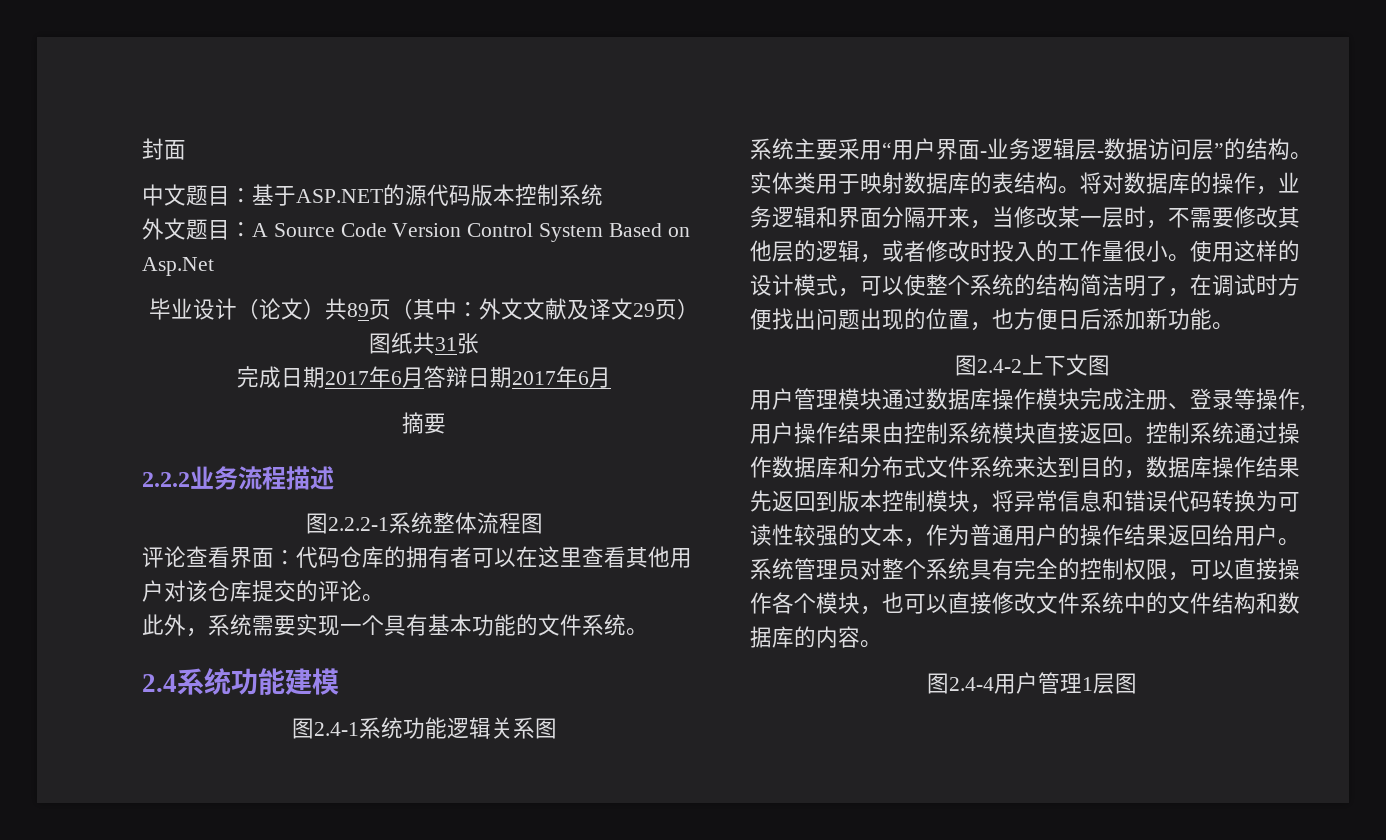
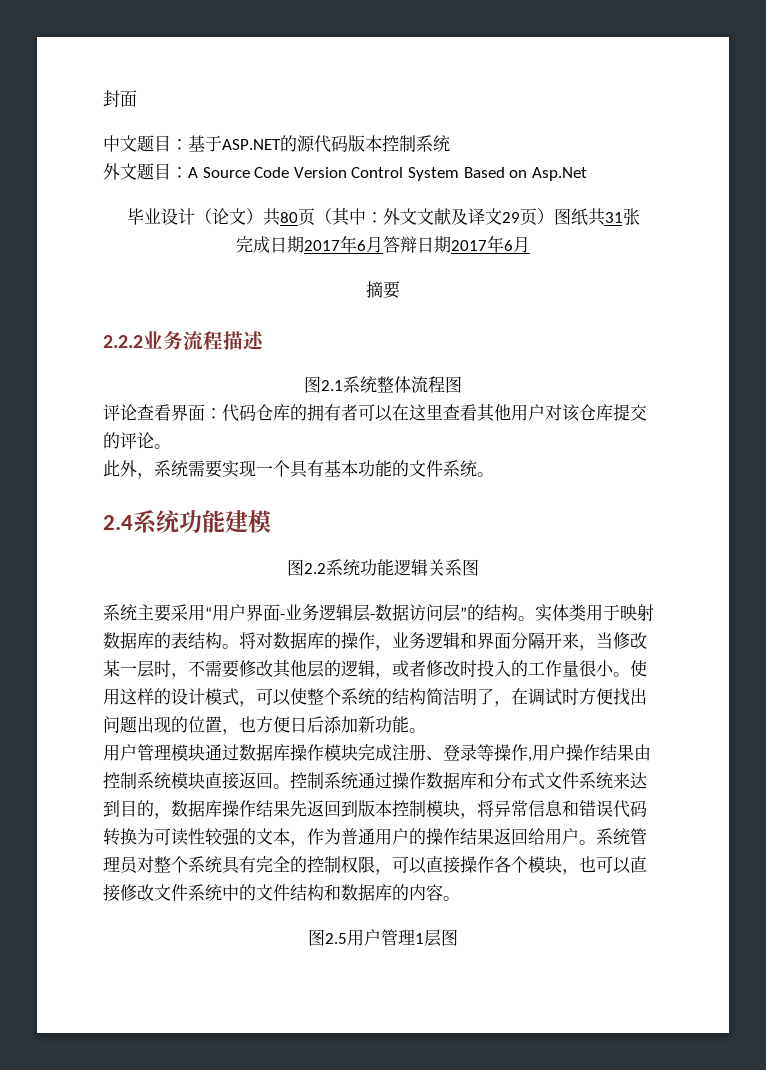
- 毕业设计（论文）共89页（其中：外文文献及译文29页）图纸共31张
+ 毕业设计（论文）共80页（其中：外文文献及译文29页）图纸共31张
- 图2.2.2-1系统整体流程图
+ 图2.1系统整体流程图
- 图2.4-1系统功能逻辑关系图
+ 图2.2系统功能逻辑关系图
- 图2.4-2上下文图
- 图2.4-4用户管理1层图
+ 图2.5用户管理1层图

